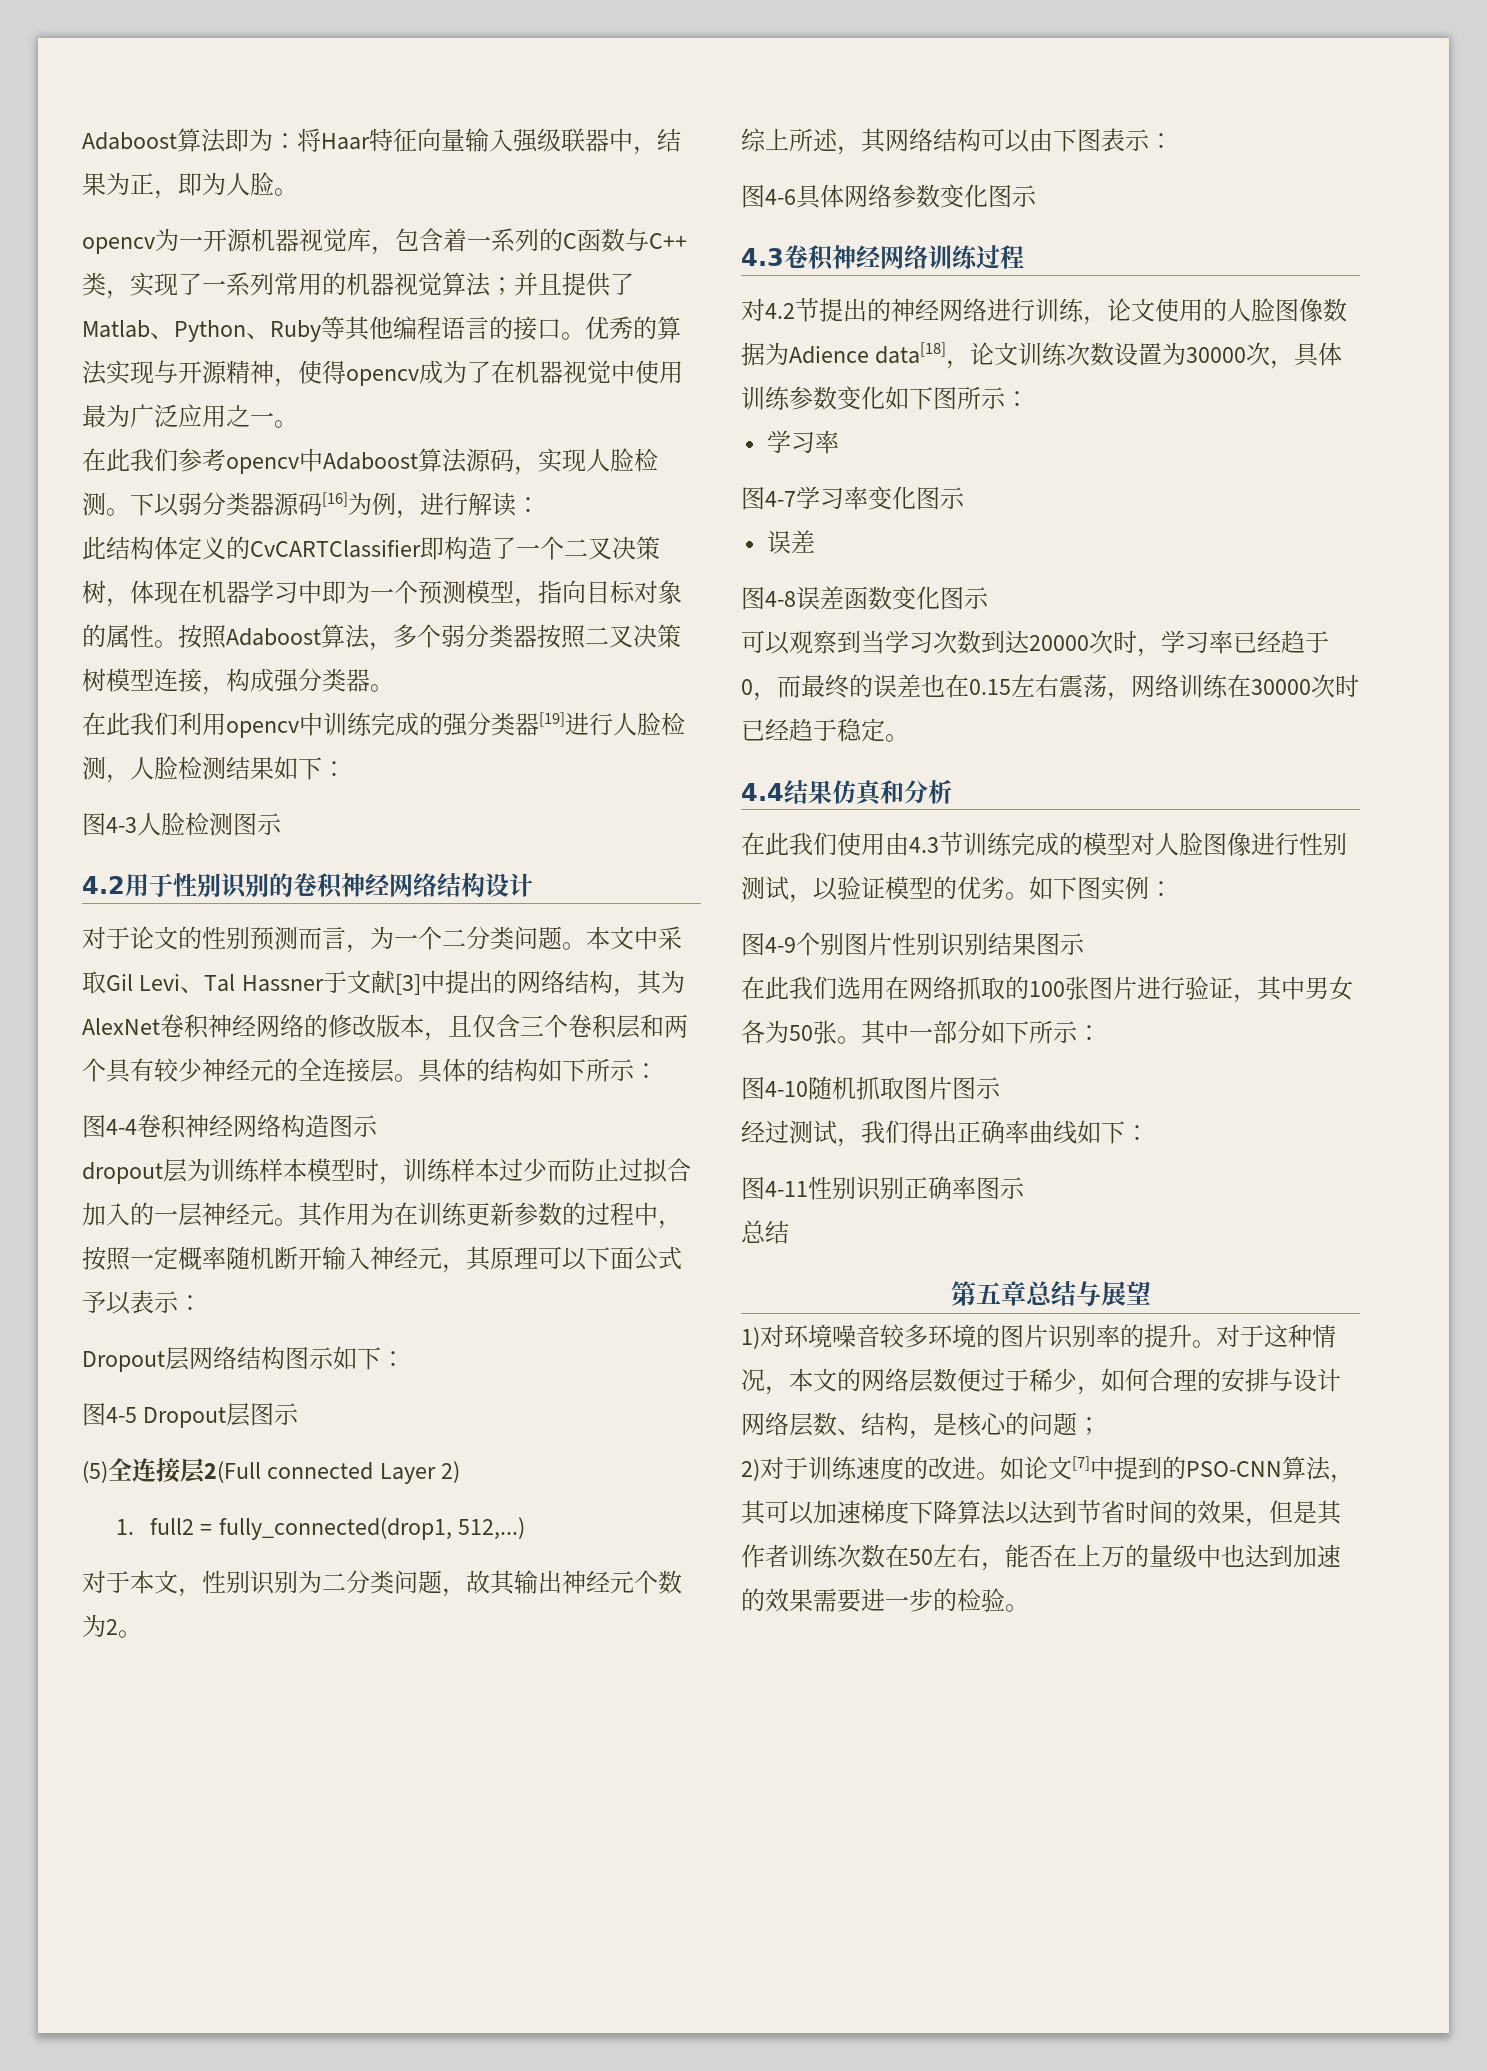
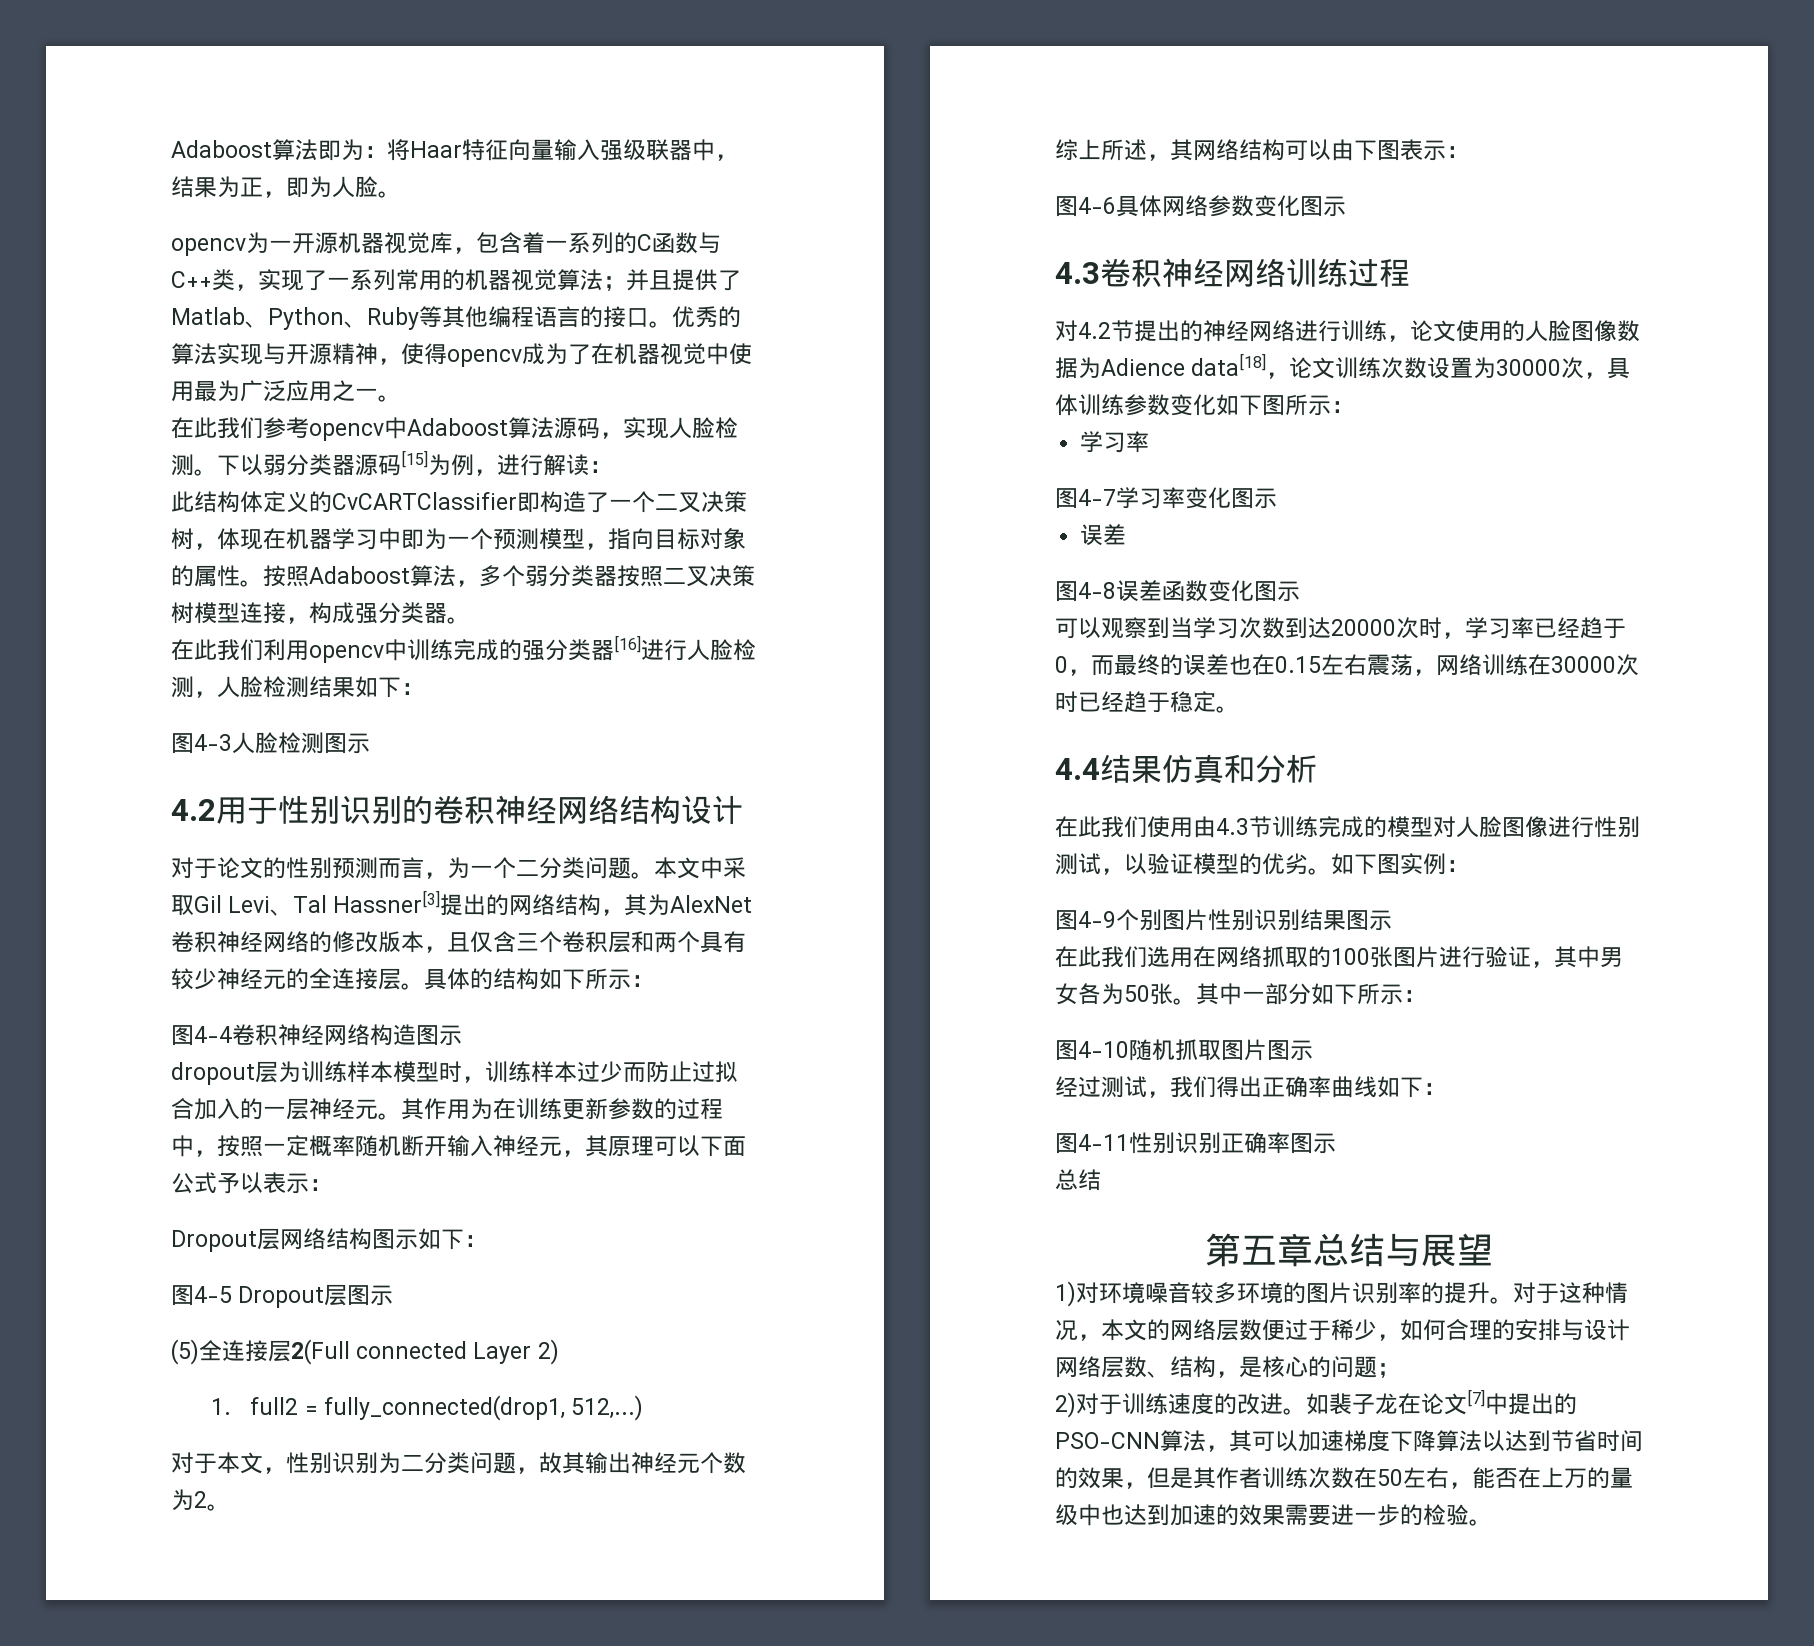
- 下以弱分类器源码[16]为例，进行解读：
+ 下以弱分类器源码[15]为例，进行解读：
- 在此我们利用opencv中训练完成的强分类器[19]进行人脸检测，人脸检测结果如下：
+ 在此我们利用opencv中训练完成的强分类器[16]进行人脸检测，人脸检测结果如下：
- 本文中采取Gil Levi、Tal Hassner于文献[3]中提出的网络结构，其为AlexNet卷积神经网络的修改版本，且仅含三个卷积层和两个具有较少神经元的全连接层。
+ 本文中采取Gil Levi、Tal Hassner[3]提出的网络结构，其为AlexNet卷积神经网络的修改版本，且仅含三个卷积层和两个具有较少神经元的全连接层。
- 如论文[7]中提到的PSO-CNN算法，其可以加速梯度下降算法以达到节省时间的效果，但是其作者训练次数在50左右，能否在上万的量级中也达到加速的效果需要进一步的检验。
+ 如裴子龙在论文[7]中提出的PSO-CNN算法，其可以加速梯度下降算法以达到节省时间的效果，但是其作者训练次数在50左右，能否在上万的量级中也达到加速的效果需要进一步的检验。

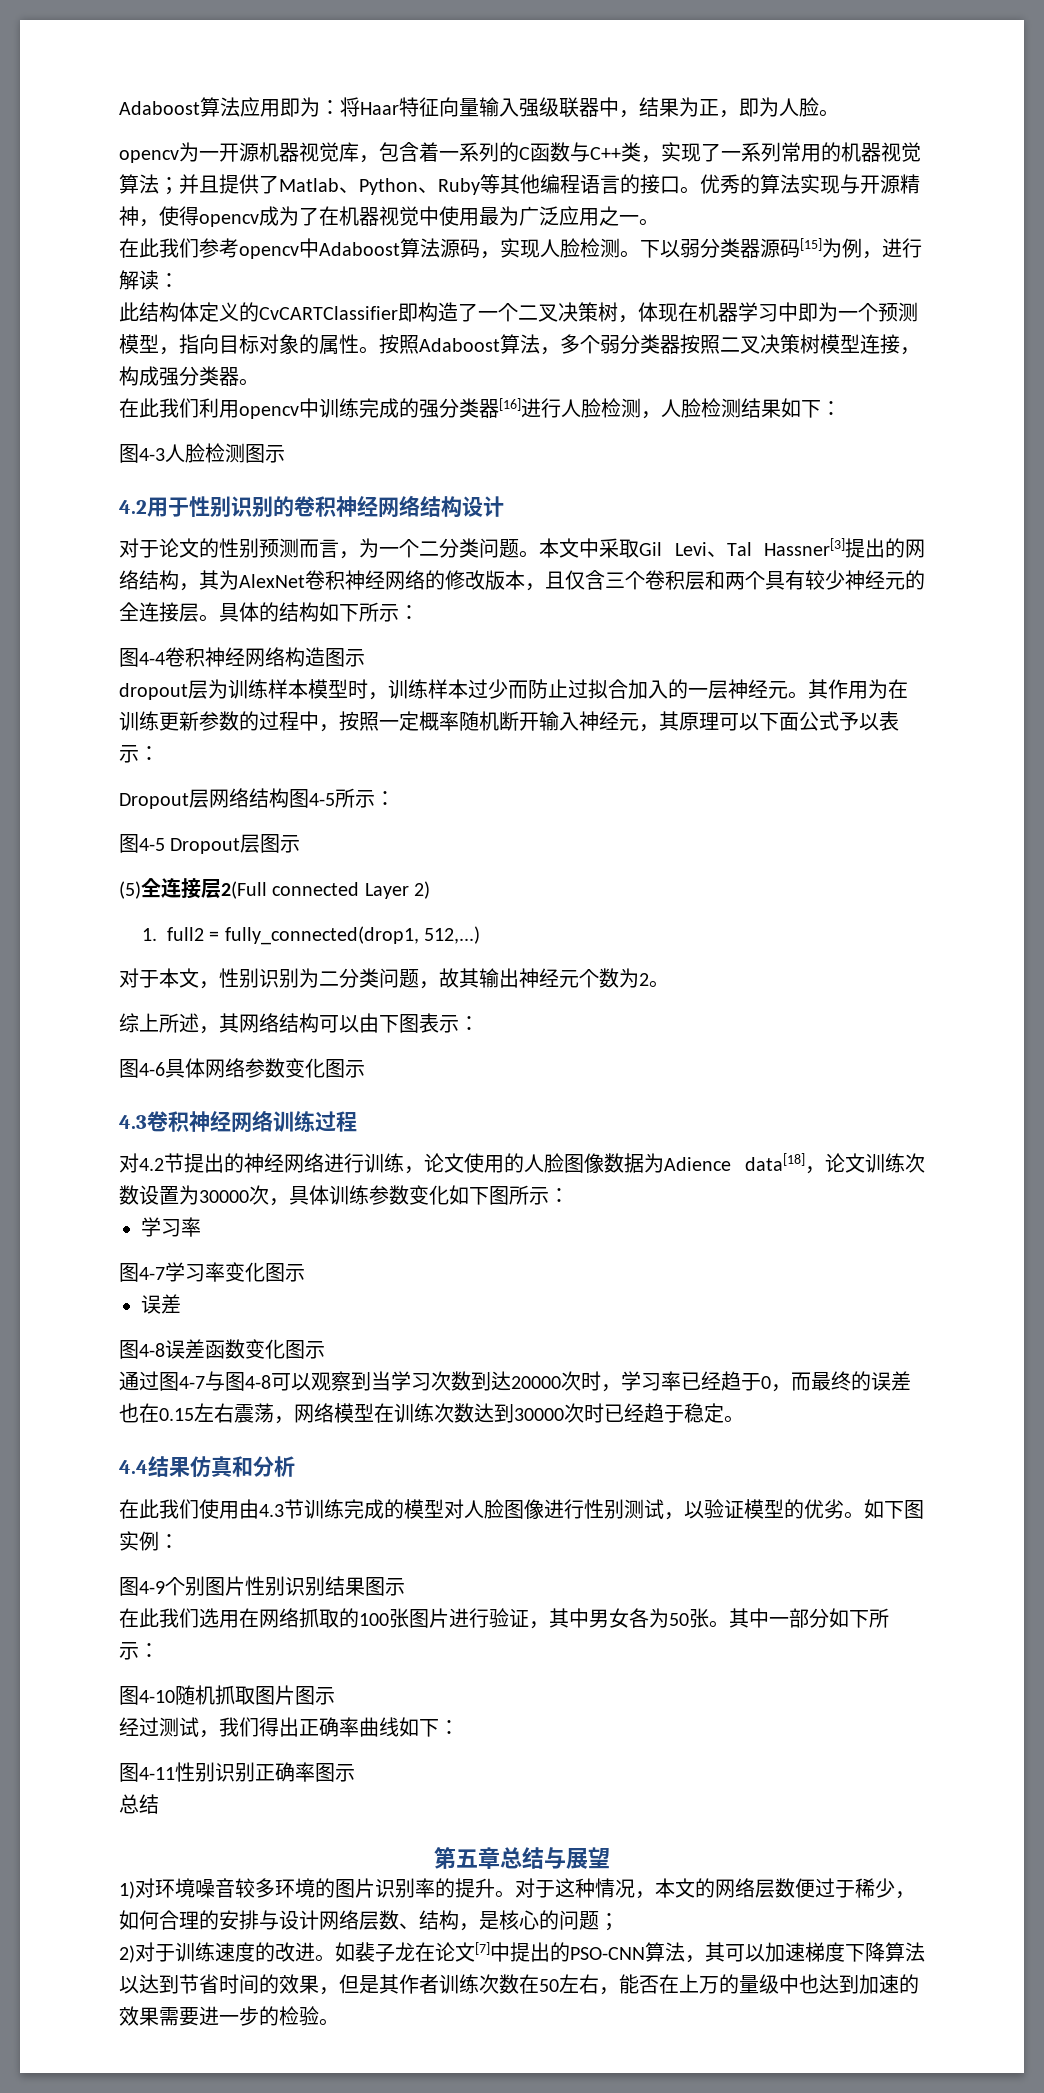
- Adaboost算法即为：将Haar特征向量输入强级联器中，结果为正，即为人脸。
+ Adaboost算法应用即为：将Haar特征向量输入强级联器中，结果为正，即为人脸。
- Dropout层网络结构图示如下：
+ Dropout层网络结构图4-5所示：
- 可以观察到当学习次数到达20000次时，学习率已经趋于0，而最终的误差也在0.15左右震荡，网络训练在30000次时已经趋于稳定。
+ 通过图4-7与图4-8可以观察到当学习次数到达20000次时，学习率已经趋于0，而最终的误差也在0.15左右震荡，网络模型在训练次数达到30000次时已经趋于稳定。

